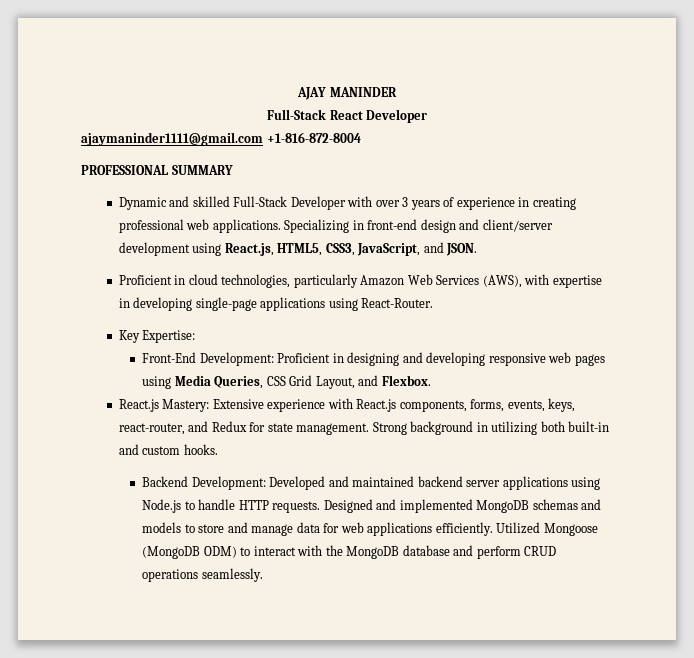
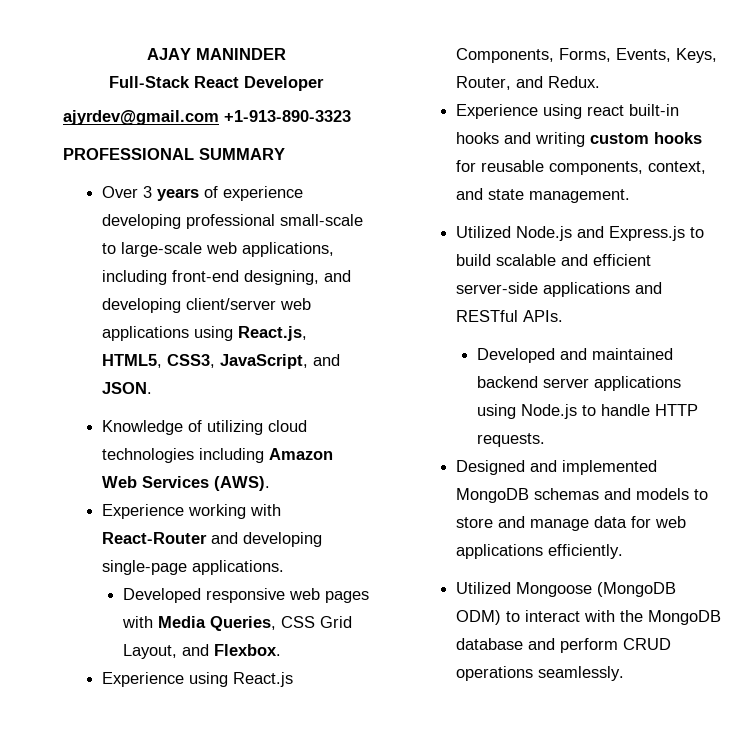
- ajaymaninder1111@gmail.com +1-816-872-8004
+ ajyrdev@gmail.com +1-913-890-3323
- Dynamic and skilled Full-Stack Developer with over 3 years of experience in creating professional web applications. Specializing in front-end design and client/server development using React.js, HTML5, CSS3, JavaScript, and JSON.
+ Over 3 years of experience developing professional small-scale to large-scale web applications, including front-end designing, and developing client/server web applications using React.js, HTML5, CSS3, JavaScript, and JSON.
- Proficient in cloud technologies, particularly Amazon Web Services (AWS), with expertise in developing single-page applications using React-Router.
- Key Expertise:
- Front-End Development: Proficient in designing and developing responsive web pages using Media Queries, CSS Grid Layout, and Flexbox.
+ Knowledge of utilizing cloud technologies including Amazon Web Services (AWS).
+ Experience working with React-Router and developing single-page applications.
+ Developed responsive web pages with Media Queries, CSS Grid Layout, and Flexbox.
- React.js Mastery: Extensive experience with React.js components, forms, events, keys, react-router, and Redux for state management. Strong background in utilizing both built-in and custom hooks.
- Backend Development: Developed and maintained backend server applications using Node.js to handle HTTP requests. Designed and implemented MongoDB schemas and models to store and manage data for web applications efficiently. Utilized Mongoose (MongoDB ODM) to interact with the MongoDB database and perform CRUD operations seamlessly.
+ Experience using React.js Components, Forms, Events, Keys, Router, and Redux.
+ Experience using react built-in hooks and writing custom hooks for reusable components, context, and state management.
+ Utilized Node.js and Express.js to build scalable and efficient server-side applications and RESTful APIs.
+ Developed and maintained backend server applications using Node.js to handle HTTP requests.
+ Designed and implemented MongoDB schemas and models to store and manage data for web applications efficiently.
+ Utilized Mongoose (MongoDB ODM) to interact with the MongoDB database and perform CRUD operations seamlessly.

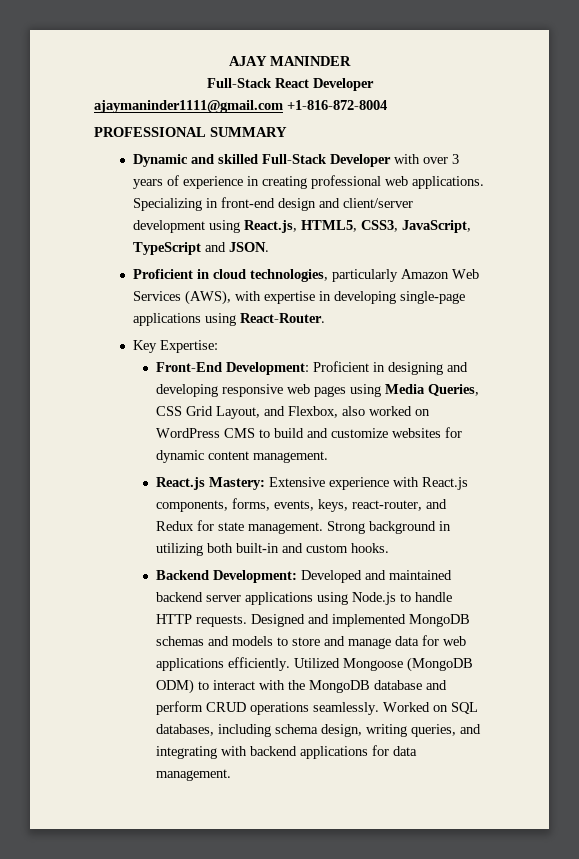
- ajyrdev@gmail.com +1-913-890-3323
+ ajaymaninder1111@gmail.com +1-816-872-8004
- Over 3 years of experience developing professional small-scale to large-scale web applications, including front-end designing, and developing client/server web applications using React.js, HTML5, CSS3, JavaScript, and JSON.
+ Dynamic and skilled Full-Stack Developer with over 3 years of experience in creating professional web applications. Specializing in front-end design and client/server development using React.js, HTML5, CSS3, JavaScript, TypeScript and JSON.
- Knowledge of utilizing cloud technologies including Amazon Web Services (AWS).
- Experience working with React-Router and developing single-page applications.
- Developed responsive web pages with Media Queries, CSS Grid Layout, and Flexbox.
- Experience using React.js Components, Forms, Events, Keys, Router, and Redux.
- Experience using react built-in hooks and writing custom hooks for reusable components, context, and state management.
- Utilized Node.js and Express.js to build scalable and efficient server-side applications and RESTful APIs.
- Developed and maintained backend server applications using Node.js to handle HTTP requests.
- Designed and implemented MongoDB schemas and models to store and manage data for web applications efficiently.
- Utilized Mongoose (MongoDB ODM) to interact with the MongoDB database and perform CRUD operations seamlessly.
+ Proficient in cloud technologies, particularly Amazon Web Services (AWS), with expertise in developing single-page applications using React-Router.
+ Key Expertise:
+ Front-End Development: Proficient in designing and developing responsive web pages using Media Queries, CSS Grid Layout, and Flexbox, also worked on WordPress CMS to build and customize websites for dynamic content management.
+ React.js Mastery: Extensive experience with React.js components, forms, events, keys, react-router, and Redux for state management. Strong background in utilizing both built-in and custom hooks.
+ Backend Development: Developed and maintained backend server applications using Node.js to handle HTTP requests. Designed and implemented MongoDB schemas and models to store and manage data for web applications efficiently. Utilized Mongoose (MongoDB ODM) to interact with the MongoDB database and perform CRUD operations seamlessly.
+ Worked on SQL databases, including schema design, writing queries, and integrating with backend applications for data management.

